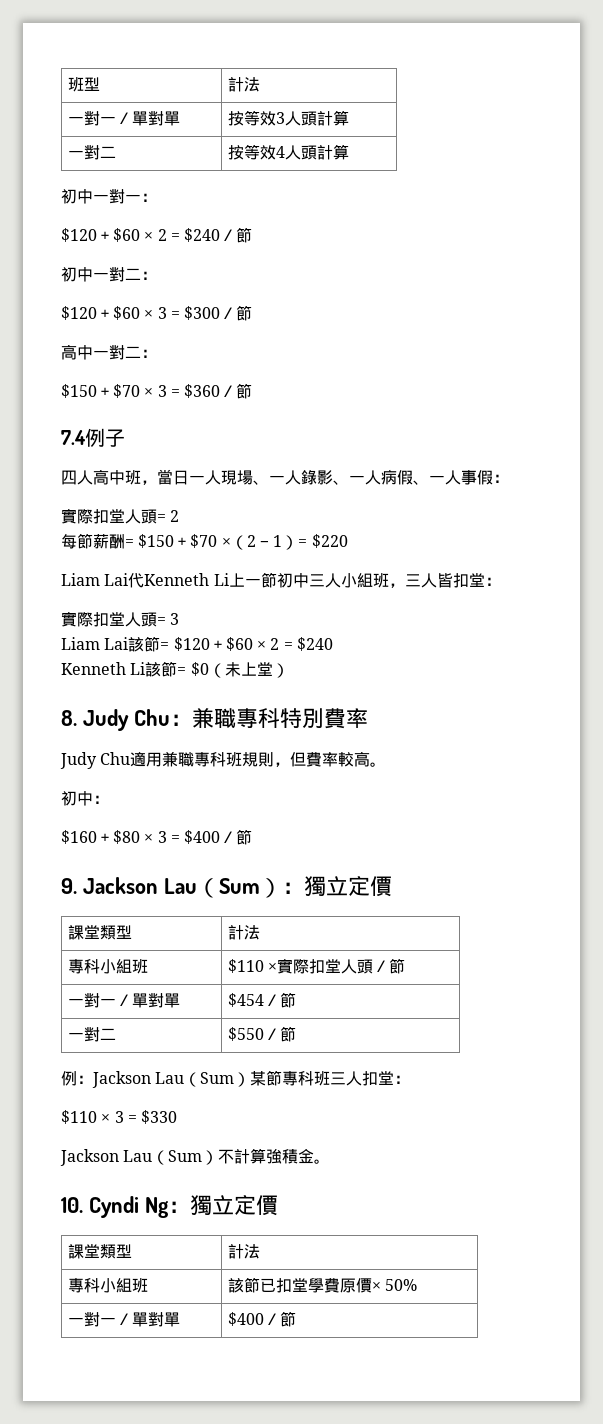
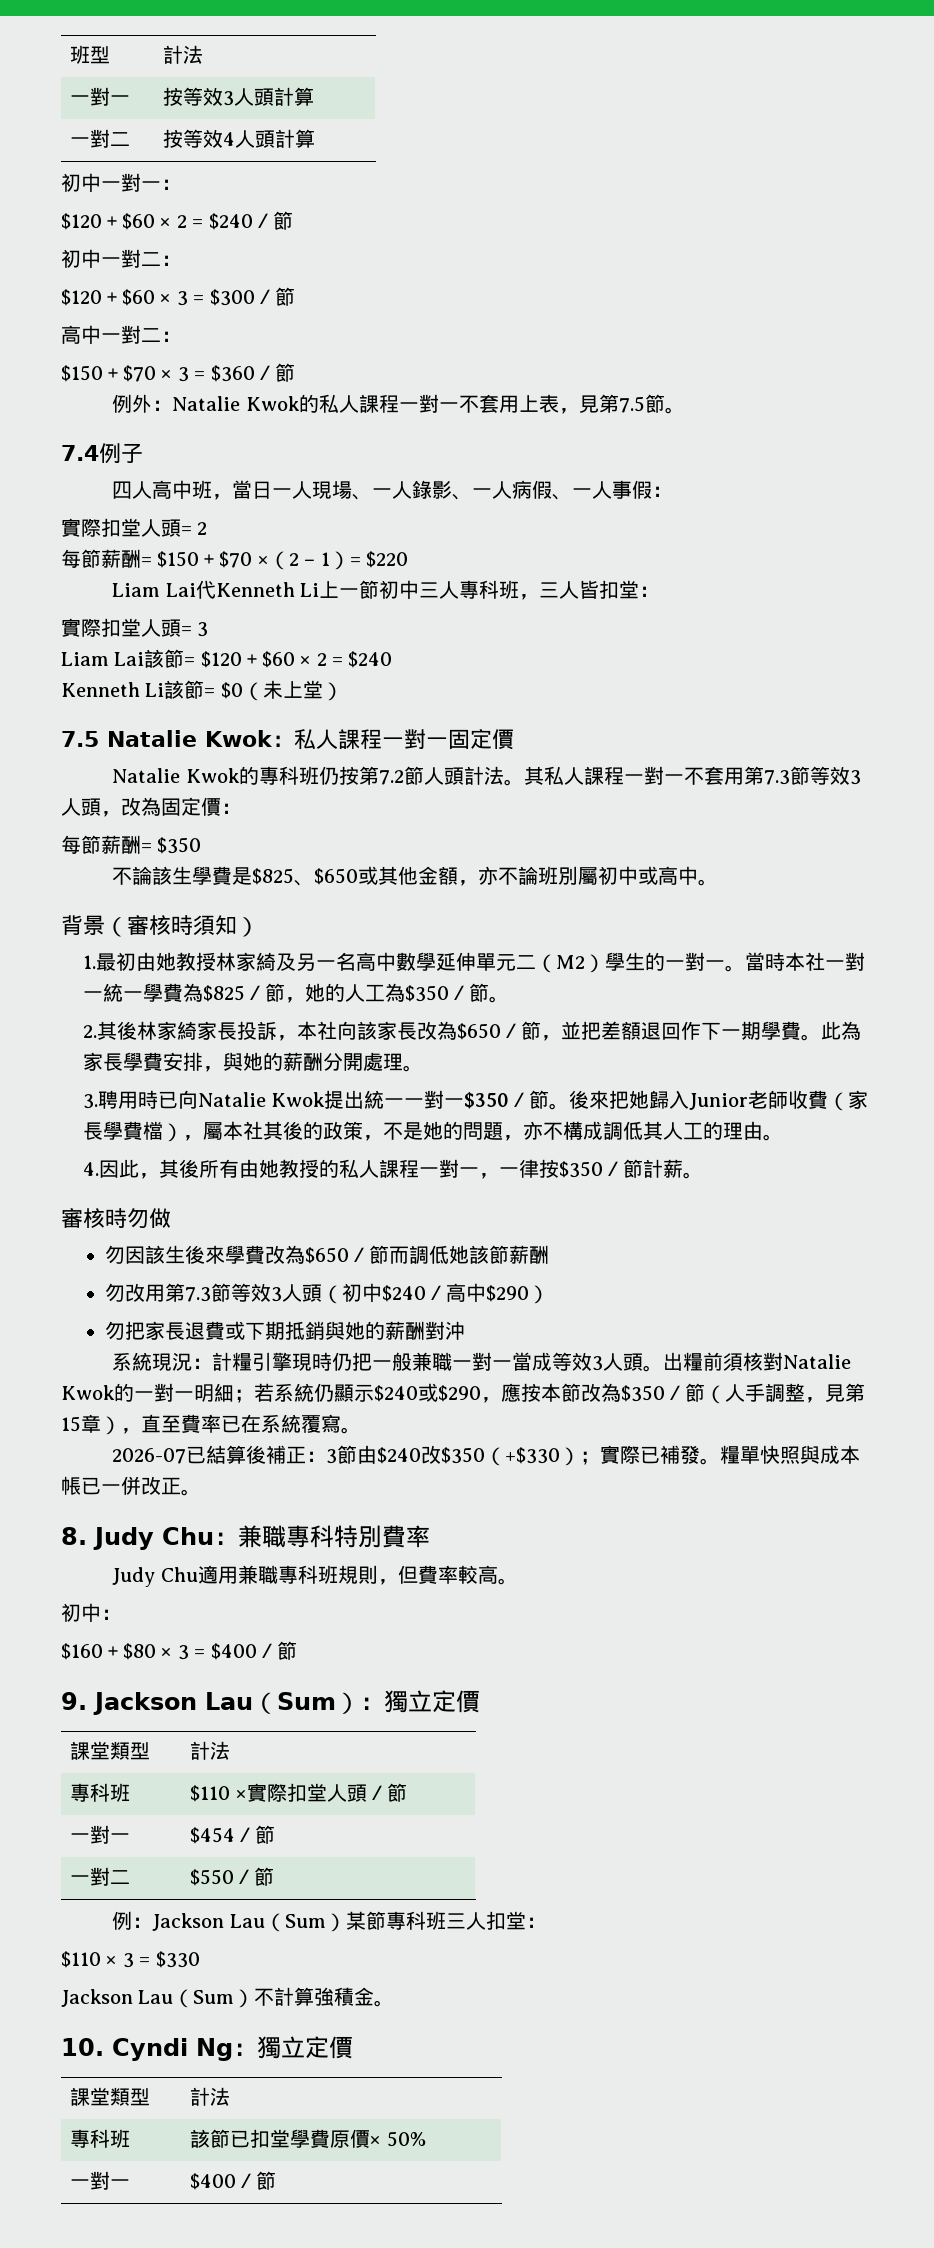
- 一對一／單對單 | 按等效3人頭計算
+ 一對一 | 按等效3人頭計算
+ 例外：Natalie Kwok的私人課程一對一不套用上表，見第7.5節。
- Liam Lai代Kenneth Li上一節初中三人小組班，三人皆扣堂：
+ Liam Lai代Kenneth Li上一節初中三人專科班，三人皆扣堂：
+ 7.5 Natalie Kwok：私人課程一對一固定價
+ Natalie Kwok的專科班仍按第7.2節人頭計法。其私人課程一對一不套用第7.3節等效3人頭，改為固定價：
+ 每節薪酬= $350
+ 不論該生學費是$825、$650或其他金額，亦不論班別屬初中或高中。
+ 背景（審核時須知）
+ 1.最初由她教授林家綺及另一名高中數學延伸單元二（M2）學生的一對一。當時本社一對一統一學費為$825／節，她的人工為$350／節。
+ 2.其後林家綺家長投訴，本社向該家長改為$650／節，並把差額退回作下一期學費。此為家長學費安排，與她的薪酬分開處理。
+ 3.聘用時已向Natalie Kwok提出統一一對一$350／節。後來把她歸入Junior老師收費（家長學費檔），屬本社其後的政策，不是她的問題，亦不構成調低其人工的理由。
+ 4.因此，其後所有由她教授的私人課程一對一，一律按$350／節計薪。
+ 審核時勿做
+ 勿因該生後來學費改為$650／節而調低她該節薪酬
+ 勿改用第7.3節等效3人頭（初中$240／高中$290）
+ 勿把家長退費或下期抵銷與她的薪酬對沖
+ 系統現況：計糧引擎現時仍把一般兼職一對一當成等效3人頭。出糧前須核對Natalie Kwok的一對一明細；若系統仍顯示$240或$290，應按本節改為$350／節（人手調整，見第15章），直至費率已在系統覆寫。
+ 2026-07已結算後補正：3節由$240改$350（+$330）；實際已補發。糧單快照與成本帳已一併改正。
- 專科小組班 | $110 ×實際扣堂人頭／節
+ 專科班 | $110 ×實際扣堂人頭／節
- 一對一／單對單 | $454／節
+ 一對一 | $454／節
- 專科小組班 | 該節已扣堂學費原價× 50%
+ 專科班 | 該節已扣堂學費原價× 50%
- 一對一／單對單 | $400／節
+ 一對一 | $400／節

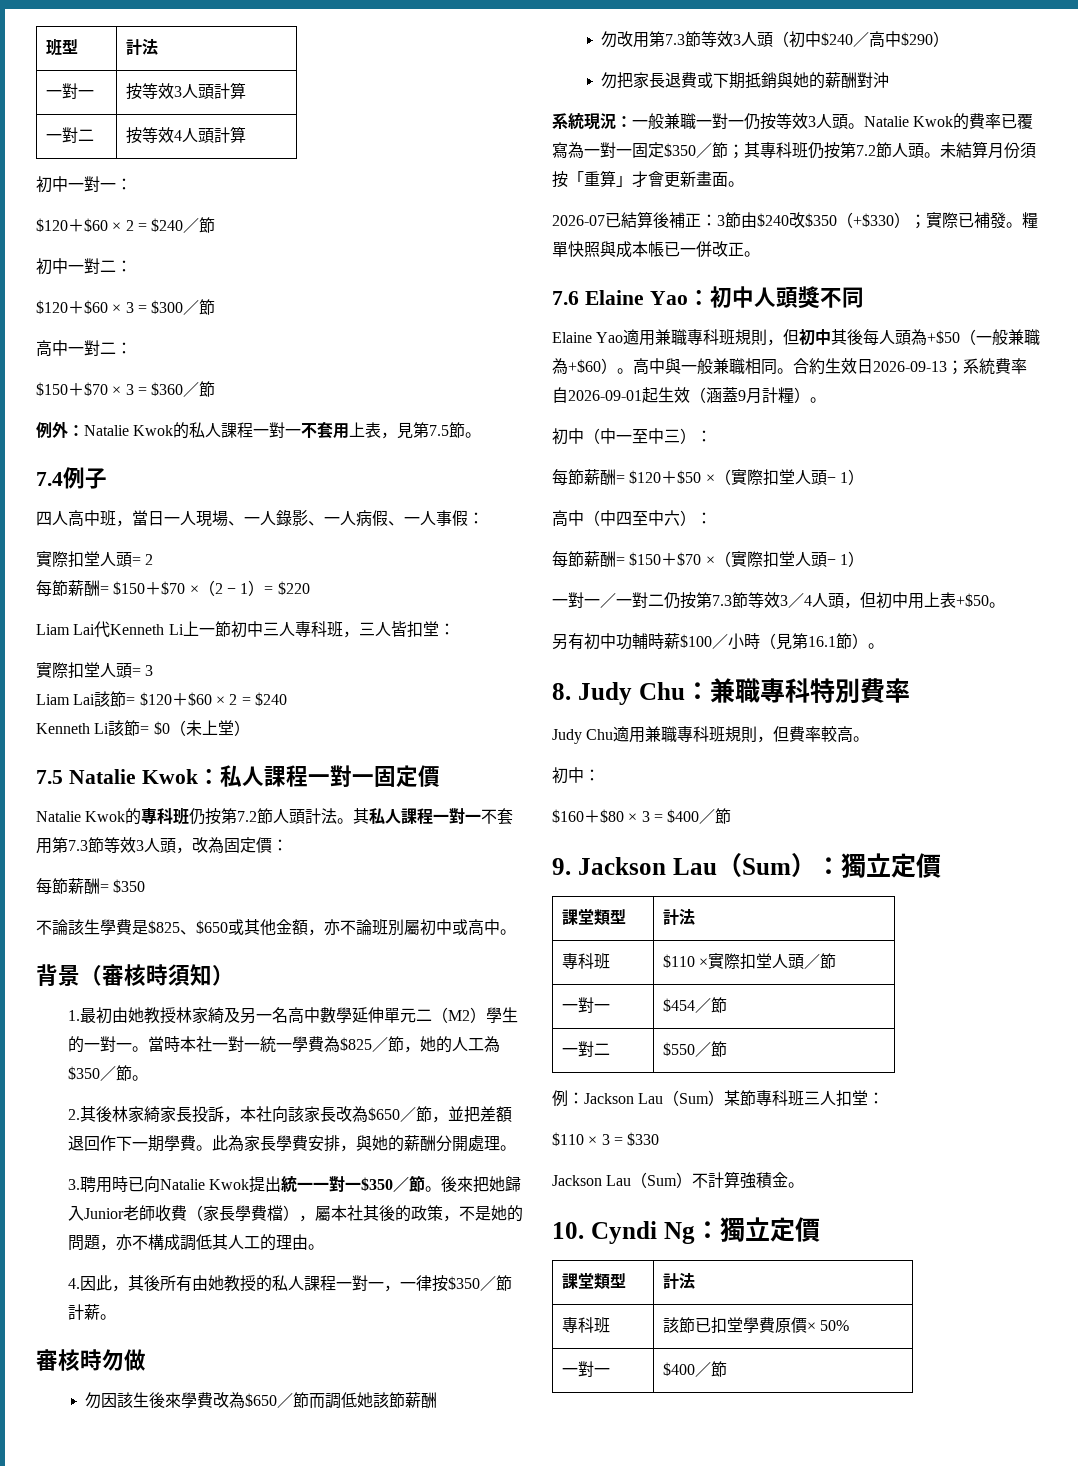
- 系統現況：計糧引擎現時仍把一般兼職一對一當成等效3人頭。
+ 系統現況：一般兼職一對一仍按等效3人頭。
- 出糧前須核對Natalie Kwok的一對一明細；若系統仍顯示$240或$290，應按本節改為$350／節（人手調整，見第15章），直至費率已在系統覆寫。
+ Natalie Kwok的費率已覆寫為一對一固定$350／節；其專科班仍按第7.2節人頭。未結算月份須按「重算」才會更新畫面。
+ 7.6 Elaine Yao：初中人頭獎不同
+ Elaine Yao適用兼職專科班規則，但初中其後每人頭為+$50（一般兼職為+$60）。高中與一般兼職相同。合約生效日2026-09-13；系統費率自2026-09-01起生效（涵蓋9月計糧）。
+ 初中（中一至中三）：
+ 每節薪酬= $120＋$50 ×（實際扣堂人頭− 1）
+ 高中（中四至中六）：
+ 每節薪酬= $150＋$70 ×（實際扣堂人頭− 1）
+ 一對一／一對二仍按第7.3節等效3／4人頭，但初中用上表+$50。
+ 另有初中功輔時薪$100／小時（見第16.1節）。

